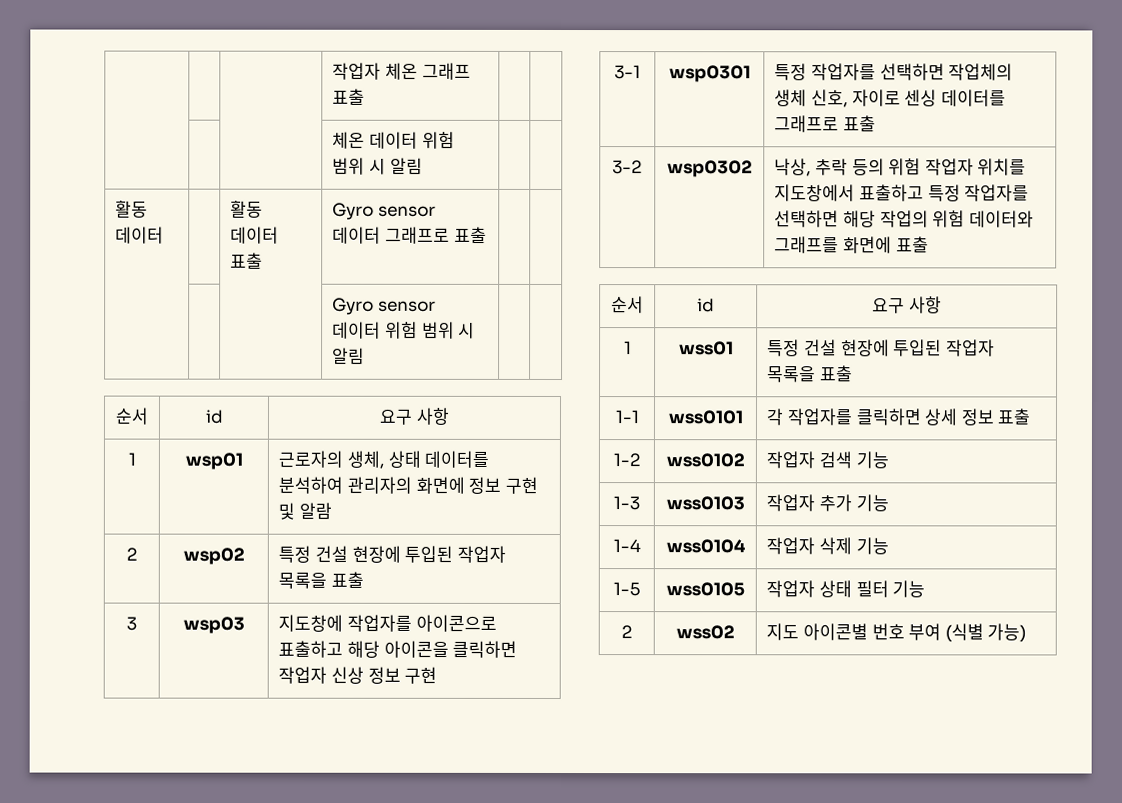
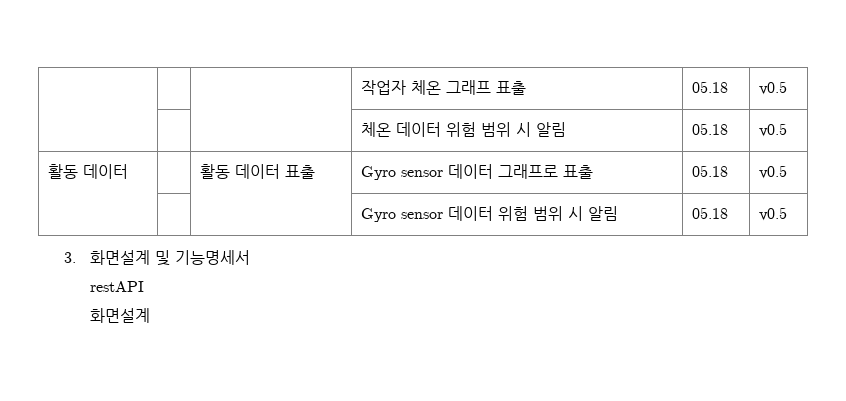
- | | | 작업자 체온 그래프 표출 | |
+ | | | 작업자 체온 그래프 표출 | 05.18 | v0.5
- | | | 체온 데이터 위험 범위 시 알림 | |
+ | | | 체온 데이터 위험 범위 시 알림 | 05.18 | v0.5
- 활동 데이터 | | 활동 데이터 표출 | Gyro sensor 데이터 그래프로 표출 | |
+ 활동 데이터 | | 활동 데이터 표출 | Gyro sensor 데이터 그래프로 표출 | 05.18 | v0.5
- | | | Gyro sensor 데이터 위험 범위 시 알림 | |
- 순서 | id | 요구 사항
- 1 | wsp01 | 근로자의 생체, 상태 데이터를 분석하여 관리자의 화면에 정보 구현 및 알람
- 2 | wsp02 | 특정 건설 현장에 투입된 작업자 목록을 표출
- 3 | wsp03 | 지도창에 작업자를 아이콘으로 표출하고 해당 아이콘을 클릭하면 작업자 신상 정보 구현
- 3-1 | wsp0301 | 특정 작업자를 선택하면 작업체의 생체 신호, 자이로 센싱 데이터를 그래프로 표출
- 3-2 | wsp0302 | 낙상, 추락 등의 위험 작업자 위치를 지도창에서 표출하고 특정 작업자를 선택하면 해당 작업의 위험 데이터와 그래프를 화면에 표출
- 순서 | id | 요구 사항
- 1 | wss01 | 특정 건설 현장에 투입된 작업자 목록을 표출
- 1-1 | wss0101 | 각 작업자를 클릭하면 상세 정보 표출
- 1-2 | wss0102 | 작업자 검색 기능
- 1-3 | wss0103 | 작업자 추가 기능
- 1-4 | wss0104 | 작업자 삭제 기능
- 1-5 | wss0105 | 작업자 상태 필터 기능
- 2 | wss02 | 지도 아이콘별 번호 부여 (식별 가능)
+ | | | Gyro sensor 데이터 위험 범위 시 알림 | 05.18 | v0.5
+ 3. 화면설계 및 기능명세서
+ restAPI
+ 화면설계

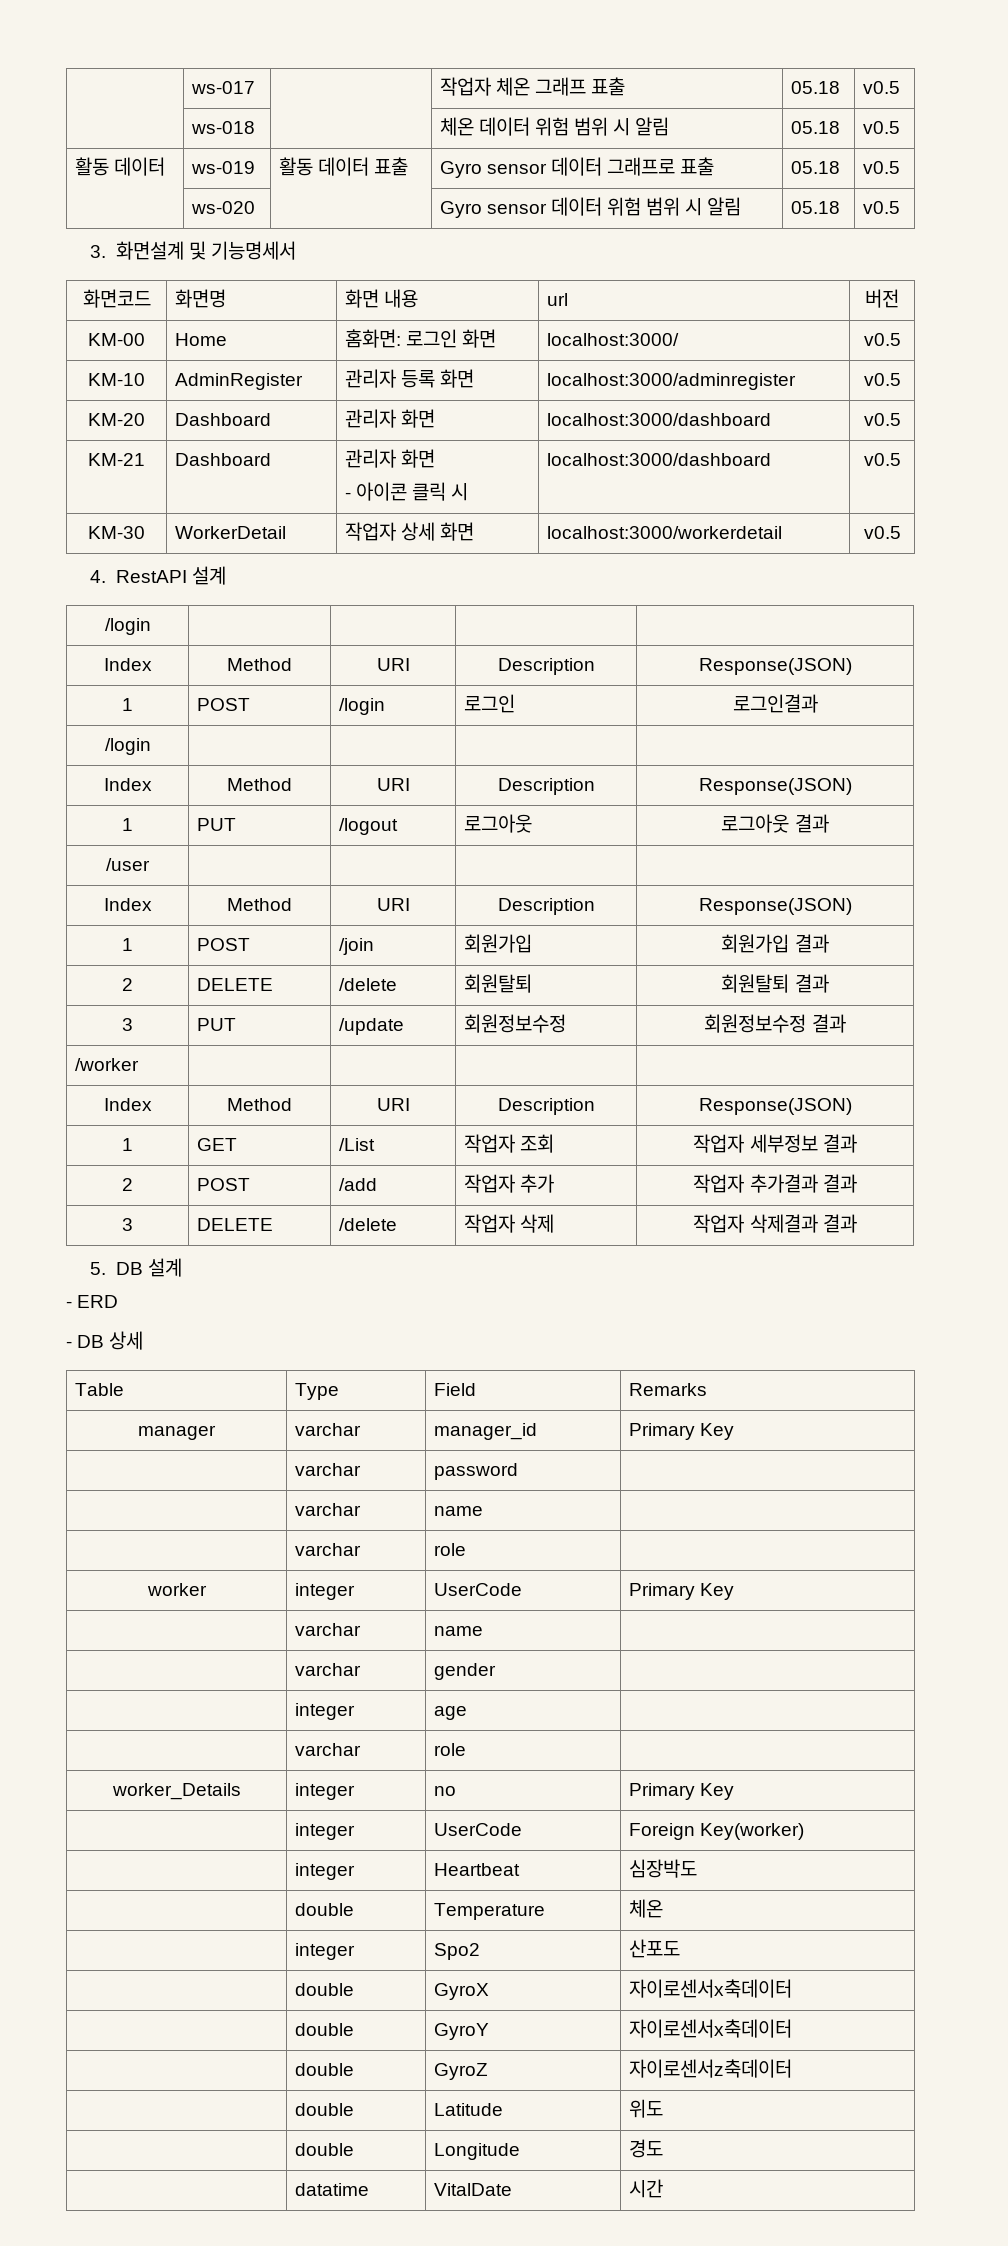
- | | | 작업자 체온 그래프 표출 | 05.18 | v0.5
+ | ws-017 | | 작업자 체온 그래프 표출 | 05.18 | v0.5
- | | | 체온 데이터 위험 범위 시 알림 | 05.18 | v0.5
+ | ws-018 | | 체온 데이터 위험 범위 시 알림 | 05.18 | v0.5
- 활동 데이터 | | 활동 데이터 표출 | Gyro sensor 데이터 그래프로 표출 | 05.18 | v0.5
+ 활동 데이터 | ws-019 | 활동 데이터 표출 | Gyro sensor 데이터 그래프로 표출 | 05.18 | v0.5
- | | | Gyro sensor 데이터 위험 범위 시 알림 | 05.18 | v0.5
+ | ws-020 | | Gyro sensor 데이터 위험 범위 시 알림 | 05.18 | v0.5
- restAPI
- 화면설계
+ 화면코드 | 화면명 | 화면 내용 | url | 버전
+ KM-00 | Home | 홈화면: 로그인 화면 | localhost:3000/ | v0.5
+ KM-10 | AdminRegister | 관리자 등록 화면 | localhost:3000/adminregister | v0.5
+ KM-20 | Dashboard | 관리자 화면 | localhost:3000/dashboard | v0.5
+ KM-21 | Dashboard | 관리자 화면
+ - 아이콘 클릭 시 | localhost:3000/dashboard | v0.5
+ KM-30 | WorkerDetail | 작업자 상세 화면 | localhost:3000/workerdetail | v0.5
+ 4. RestAPI 설계
+ /login | | | |
+ Index | Method | URI | Description | Response(JSON)
+ 1 | POST | /login | 로그인 | 로그인결과
+ /login | | | |
+ Index | Method | URI | Description | Response(JSON)
+ 1 | PUT | /logout | 로그아웃 | 로그아웃 결과
+ /user | | | |
+ Index | Method | URI | Description | Response(JSON)
+ 1 | POST | /join | 회원가입 | 회원가입 결과
+ 2 | DELETE | /delete | 회원탈퇴 | 회원탈퇴 결과
+ 3 | PUT | /update | 회원정보수정 | 회원정보수정 결과
+ /worker | | | |
+ Index | Method | URI | Description | Response(JSON)
+ 1 | GET | /List | 작업자 조회 | 작업자 세부정보 결과
+ 2 | POST | /add | 작업자 추가 | 작업자 추가결과 결과
+ 3 | DELETE | /delete | 작업자 삭제 | 작업자 삭제결과 결과
+ 5. DB 설계
+ - ERD
+ - DB 상세
+ Table | Type | Field | Remarks
+ manager | varchar | manager_id | Primary Key
+ | varchar | password |
+ | varchar | name |
+ | varchar | role |
+ worker | integer | UserCode | Primary Key
+ | varchar | name |
+ | varchar | gender |
+ | integer | age |
+ | varchar | role |
+ worker_Details | integer | no | Primary Key
+ | integer | UserCode | Foreign Key(worker)
+ | integer | Heartbeat | 심장박도
+ | double | Temperature | 체온
+ | integer | Spo2 | 산포도
+ | double | GyroX | 자이로센서x축데이터
+ | double | GyroY | 자이로센서x축데이터
+ | double | GyroZ | 자이로센서z축데이터
+ | double | Latitude | 위도
+ | double | Longitude | 경도
+ | datatime | VitalDate | 시간

